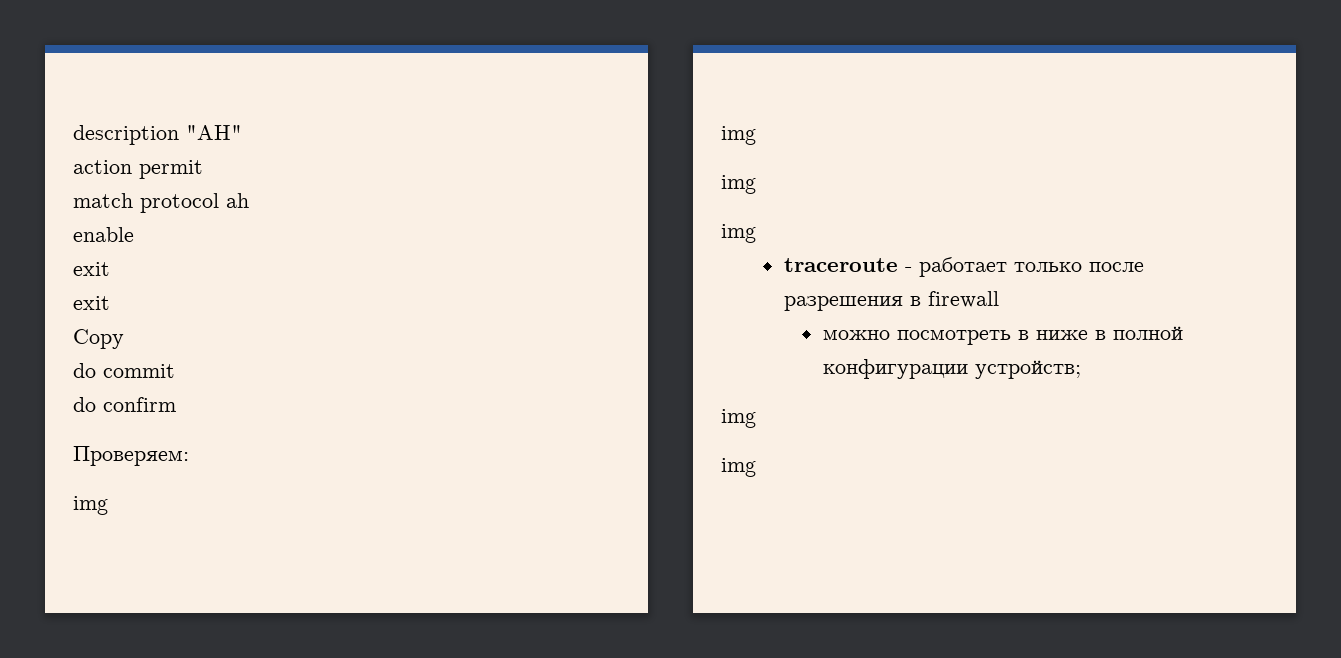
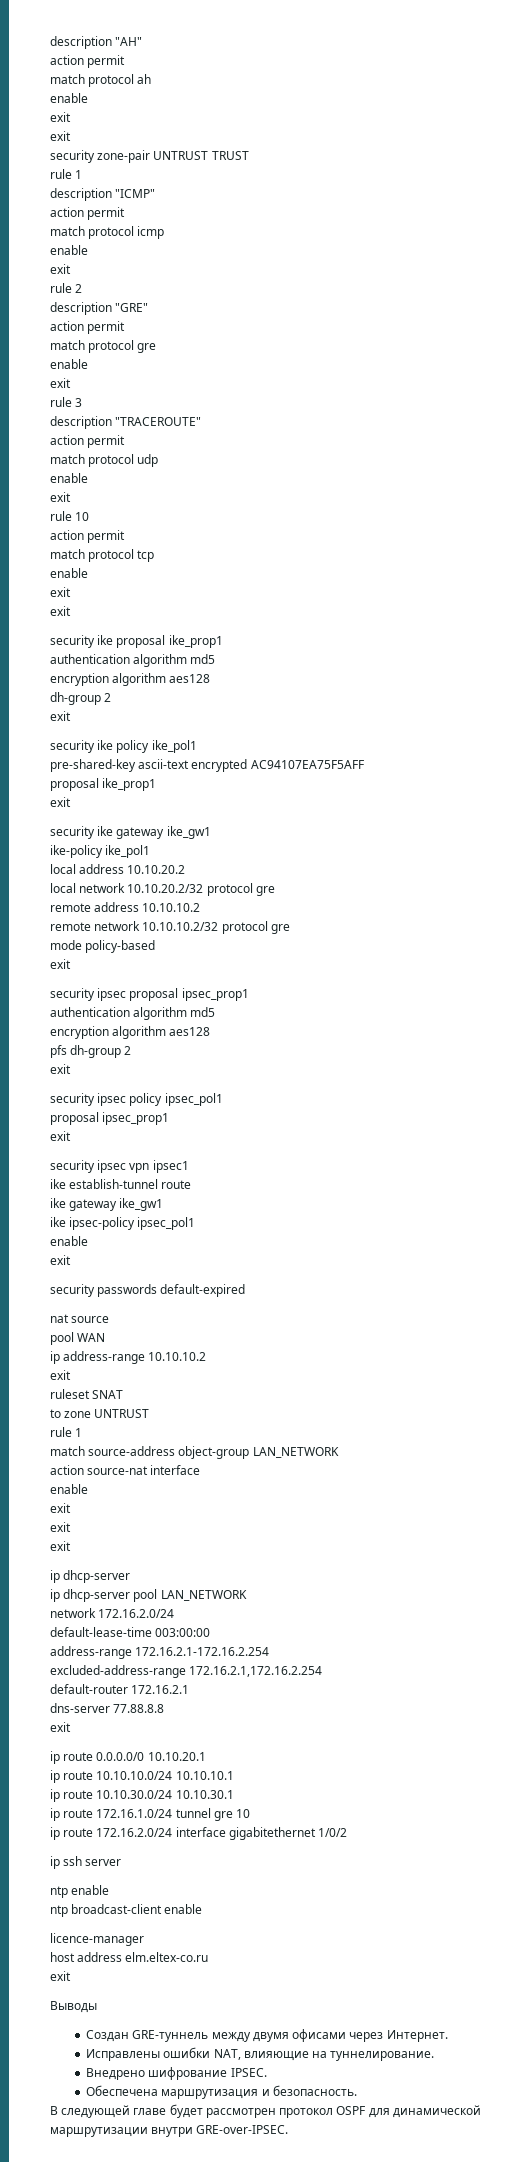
- Copy
- do commit
- do confirm
- Проверяем:
- img
- img
- img
- img
- traceroute - работает только после разрешения в firewall
- можно посмотреть в ниже в полной конфигурации устройств;
- img
- img
+ security zone-pair UNTRUST TRUST
+ rule 1
+ description "ICMP"
+ action permit
+ match protocol icmp
+ enable
+ exit
+ rule 2
+ description "GRE"
+ action permit
+ match protocol gre
+ enable
+ exit
+ rule 3
+ description "TRACEROUTE"
+ action permit
+ match protocol udp
+ enable
+ exit
+ rule 10
+ action permit
+ match protocol tcp
+ enable
+ exit
+ exit
+ security ike proposal ike_prop1
+ authentication algorithm md5
+ encryption algorithm aes128
+ dh-group 2
+ exit
+ security ike policy ike_pol1
+ pre-shared-key ascii-text encrypted AC94107EA75F5AFF
+ proposal ike_prop1
+ exit
+ security ike gateway ike_gw1
+ ike-policy ike_pol1
+ local address 10.10.20.2
+ local network 10.10.20.2/32 protocol gre
+ remote address 10.10.10.2
+ remote network 10.10.10.2/32 protocol gre
+ mode policy-based
+ exit
+ security ipsec proposal ipsec_prop1
+ authentication algorithm md5
+ encryption algorithm aes128
+ pfs dh-group 2
+ exit
+ security ipsec policy ipsec_pol1
+ proposal ipsec_prop1
+ exit
+ security ipsec vpn ipsec1
+ ike establish-tunnel route
+ ike gateway ike_gw1
+ ike ipsec-policy ipsec_pol1
+ enable
+ exit
+ security passwords default-expired
+ nat source
+ pool WAN
+ ip address-range 10.10.10.2
+ exit
+ ruleset SNAT
+ to zone UNTRUST
+ rule 1
+ match source-address object-group LAN_NETWORK
+ action source-nat interface
+ enable
+ exit
+ exit
+ exit
+ ip dhcp-server
+ ip dhcp-server pool LAN_NETWORK
+ network 172.16.2.0/24
+ default-lease-time 003:00:00
+ address-range 172.16.2.1-172.16.2.254
+ excluded-address-range 172.16.2.1,172.16.2.254
+ default-router 172.16.2.1
+ dns-server 77.88.8.8
+ exit
+ ip route 0.0.0.0/0 10.10.20.1
+ ip route 10.10.10.0/24 10.10.10.1
+ ip route 10.10.30.0/24 10.10.30.1
+ ip route 172.16.1.0/24 tunnel gre 10
+ ip route 172.16.2.0/24 interface gigabitethernet 1/0/2
+ ip ssh server
+ ntp enable
+ ntp broadcast-client enable
+ licence-manager
+ host address elm.eltex-co.ru
+ exit
+ Выводы
+ Создан GRE-туннель между двумя офисами через Интернет.
+ Исправлены ошибки NAT, влияющие на туннелирование.
+ Внедрено шифрование IPSEC.
+ Обеспечена маршрутизация и безопасность.
+ В следующей главе будет рассмотрен протокол OSPF для динамической маршрутизации внутри GRE-over-IPSEC.

